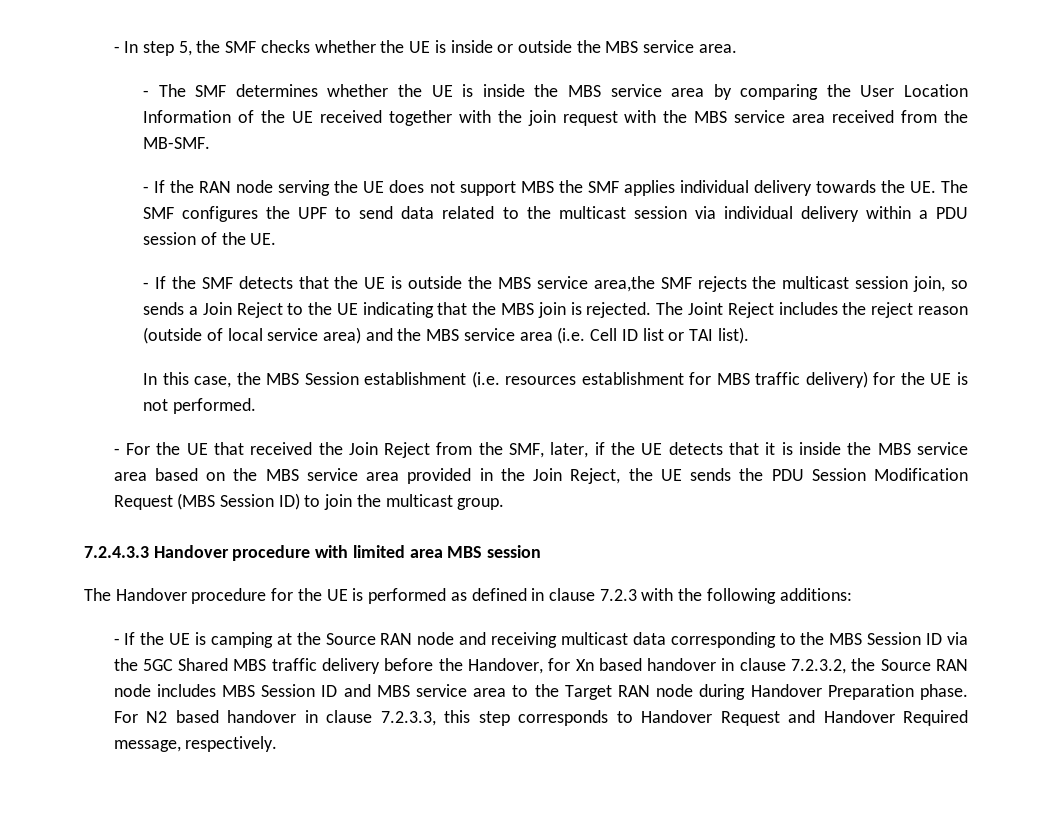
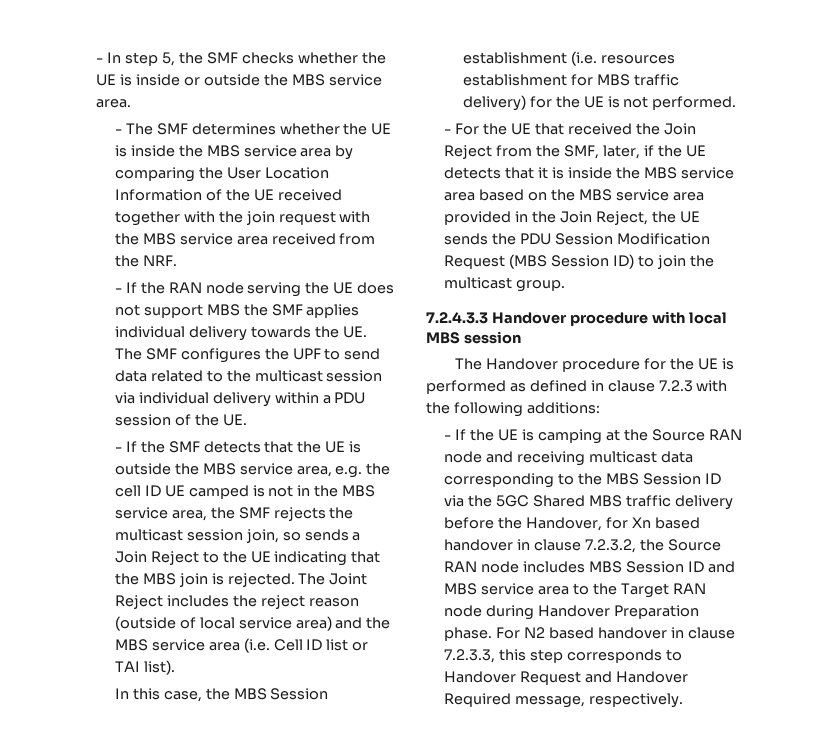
- - The SMF determines whether the UE is inside the MBS service area by comparing the User Location Information of the UE received together with the join request with the MBS service area received from the MB-SMF.
+ - The SMF determines whether the UE is inside the MBS service area by comparing the User Location Information of the UE received together with the join request with the MBS service area received from the NRF.
- - If the SMF detects that the UE is outside the MBS service area,the SMF rejects the multicast session join, so sends a Join Reject to the UE indicating that the MBS join is rejected.
+ - If the SMF detects that the UE is outside the MBS service area, e.g. the cell ID UE camped is not in the MBS service area, the SMF rejects the multicast session join, so sends a Join Reject to the UE indicating that the MBS join is rejected.
- 7.2.4.3.3 Handover procedure with limited area MBS session
+ 7.2.4.3.3 Handover procedure with local MBS session

